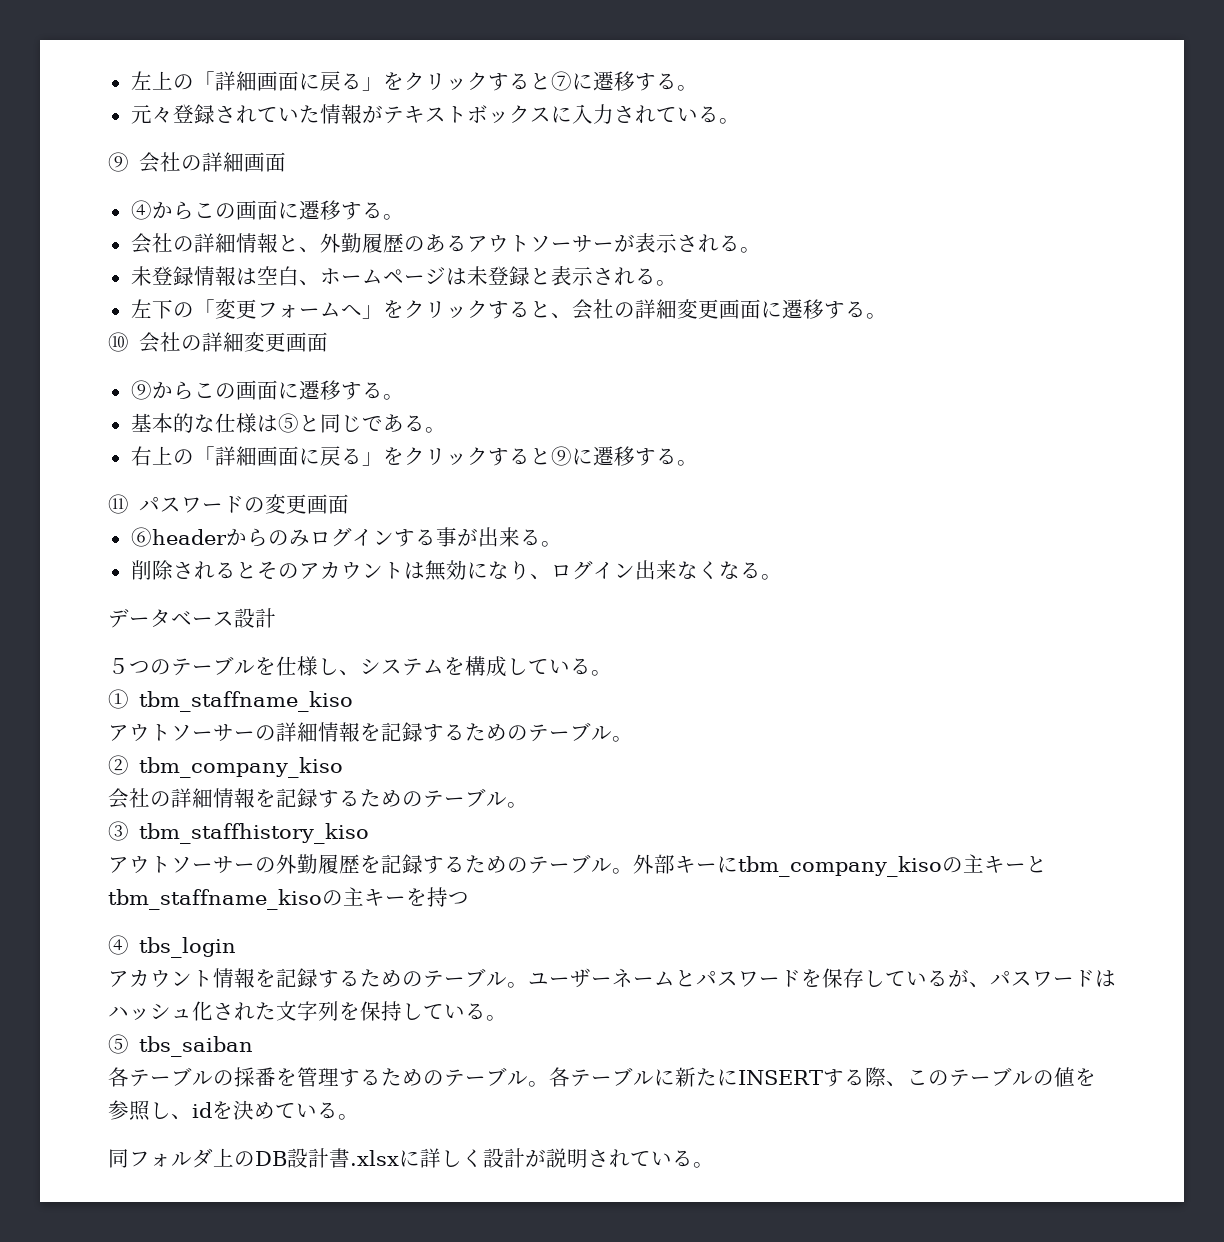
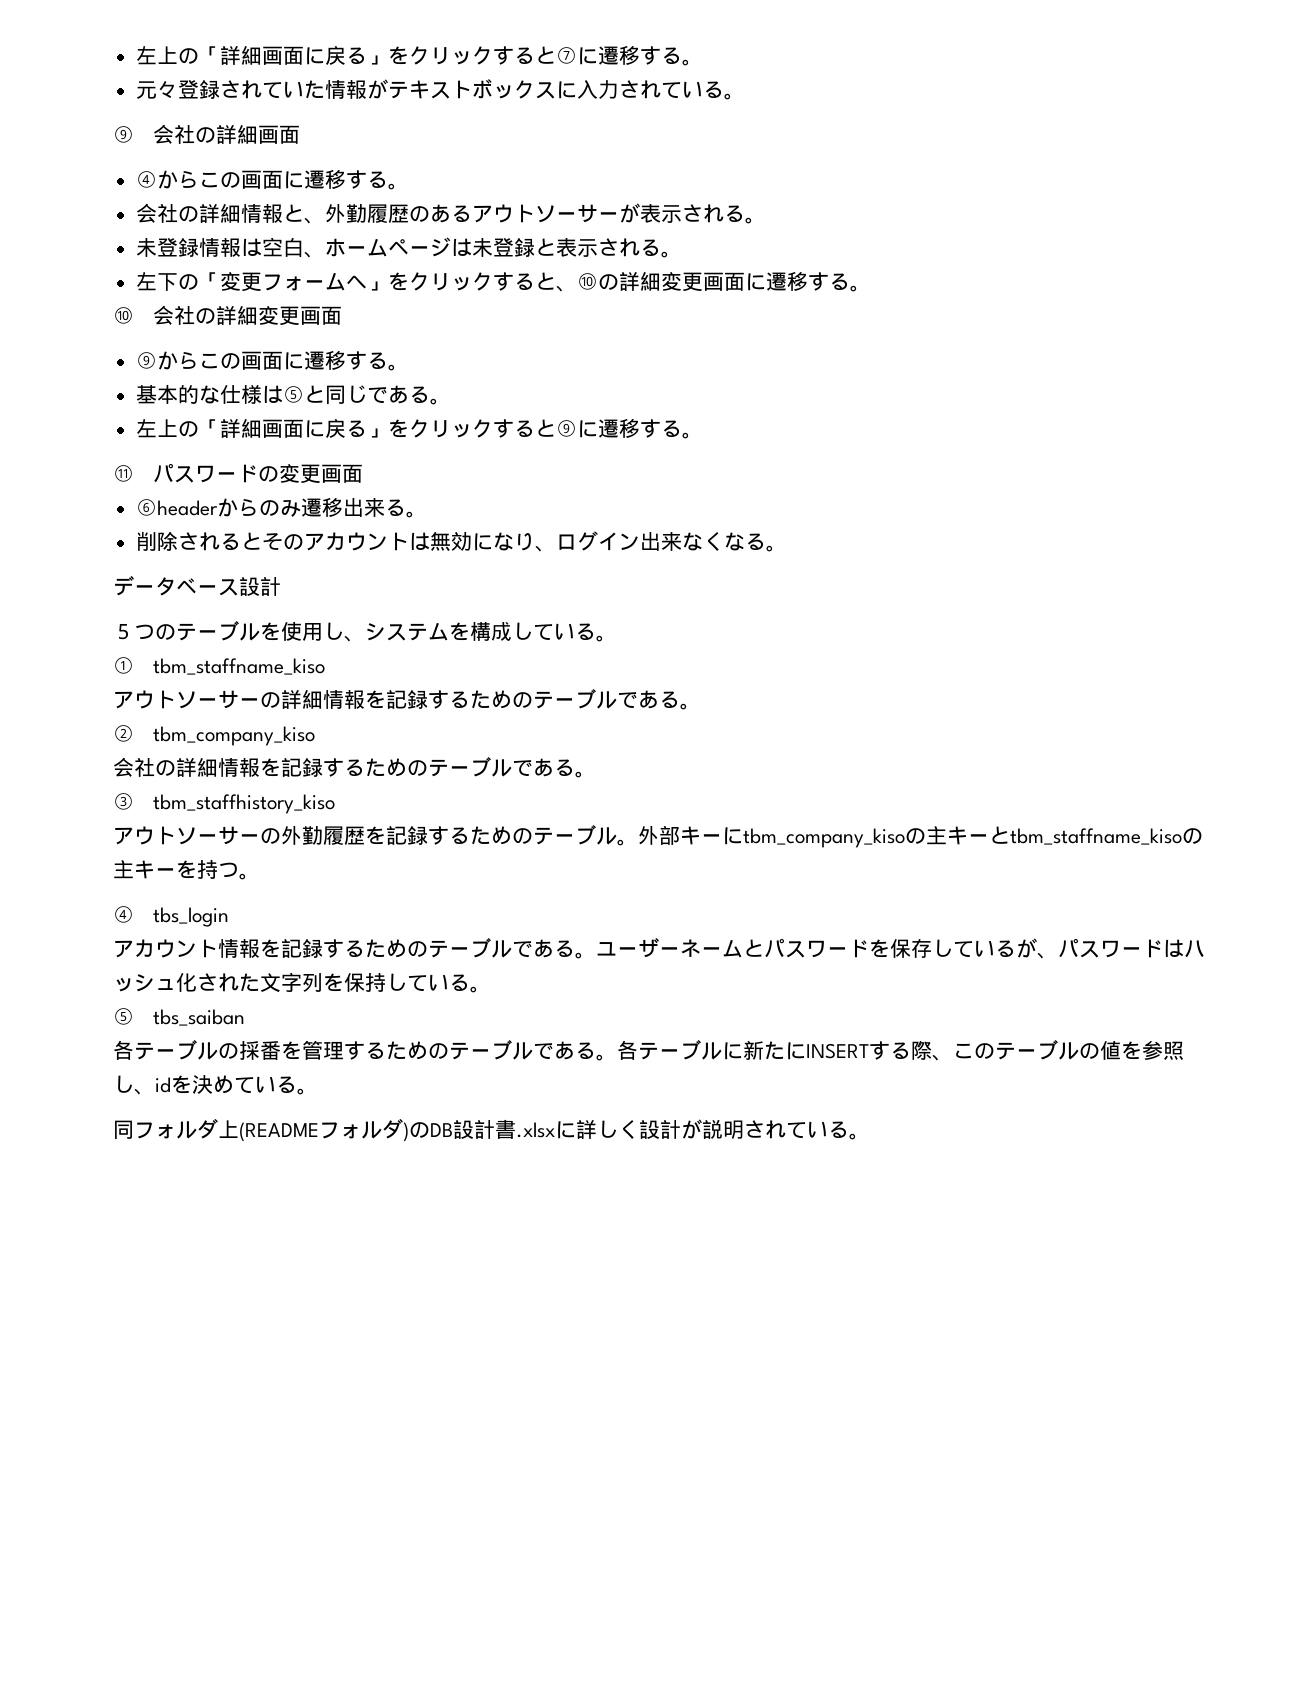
- 左下の「変更フォームへ」をクリックすると、会社の詳細変更画面に遷移する。
+ 左下の「変更フォームへ」をクリックすると、⑩の詳細変更画面に遷移する。
- 右上の「詳細画面に戻る」をクリックすると⑨に遷移する。
+ 左上の「詳細画面に戻る」をクリックすると⑨に遷移する。
- ⑥headerからのみログインする事が出来る。
+ ⑥headerからのみ遷移出来る。
- ５つのテーブルを仕様し、システムを構成している。
+ ５つのテーブルを使用し、システムを構成している。
- アウトソーサーの詳細情報を記録するためのテーブル。
+ アウトソーサーの詳細情報を記録するためのテーブルである。
- 会社の詳細情報を記録するためのテーブル。
+ 会社の詳細情報を記録するためのテーブルである。
- 外部キーにtbm_company_kisoの主キーとtbm_staffname_kisoの主キーを持つ
+ 外部キーにtbm_company_kisoの主キーとtbm_staffname_kisoの主キーを持つ。
- アカウント情報を記録するためのテーブル。
+ アカウント情報を記録するためのテーブルである。
- 各テーブルの採番を管理するためのテーブル。
+ 各テーブルの採番を管理するためのテーブルである。
- 同フォルダ上のDB設計書.xlsxに詳しく設計が説明されている。
+ 同フォルダ上(READMEフォルダ)のDB設計書.xlsxに詳しく設計が説明されている。

